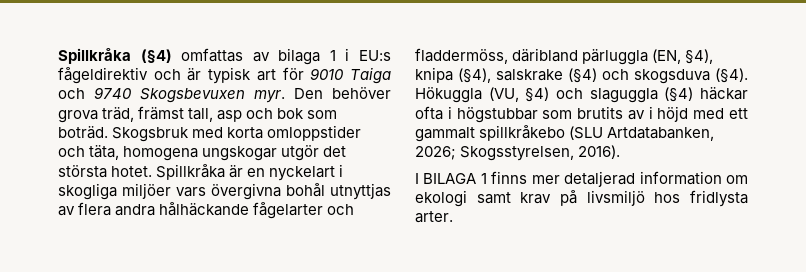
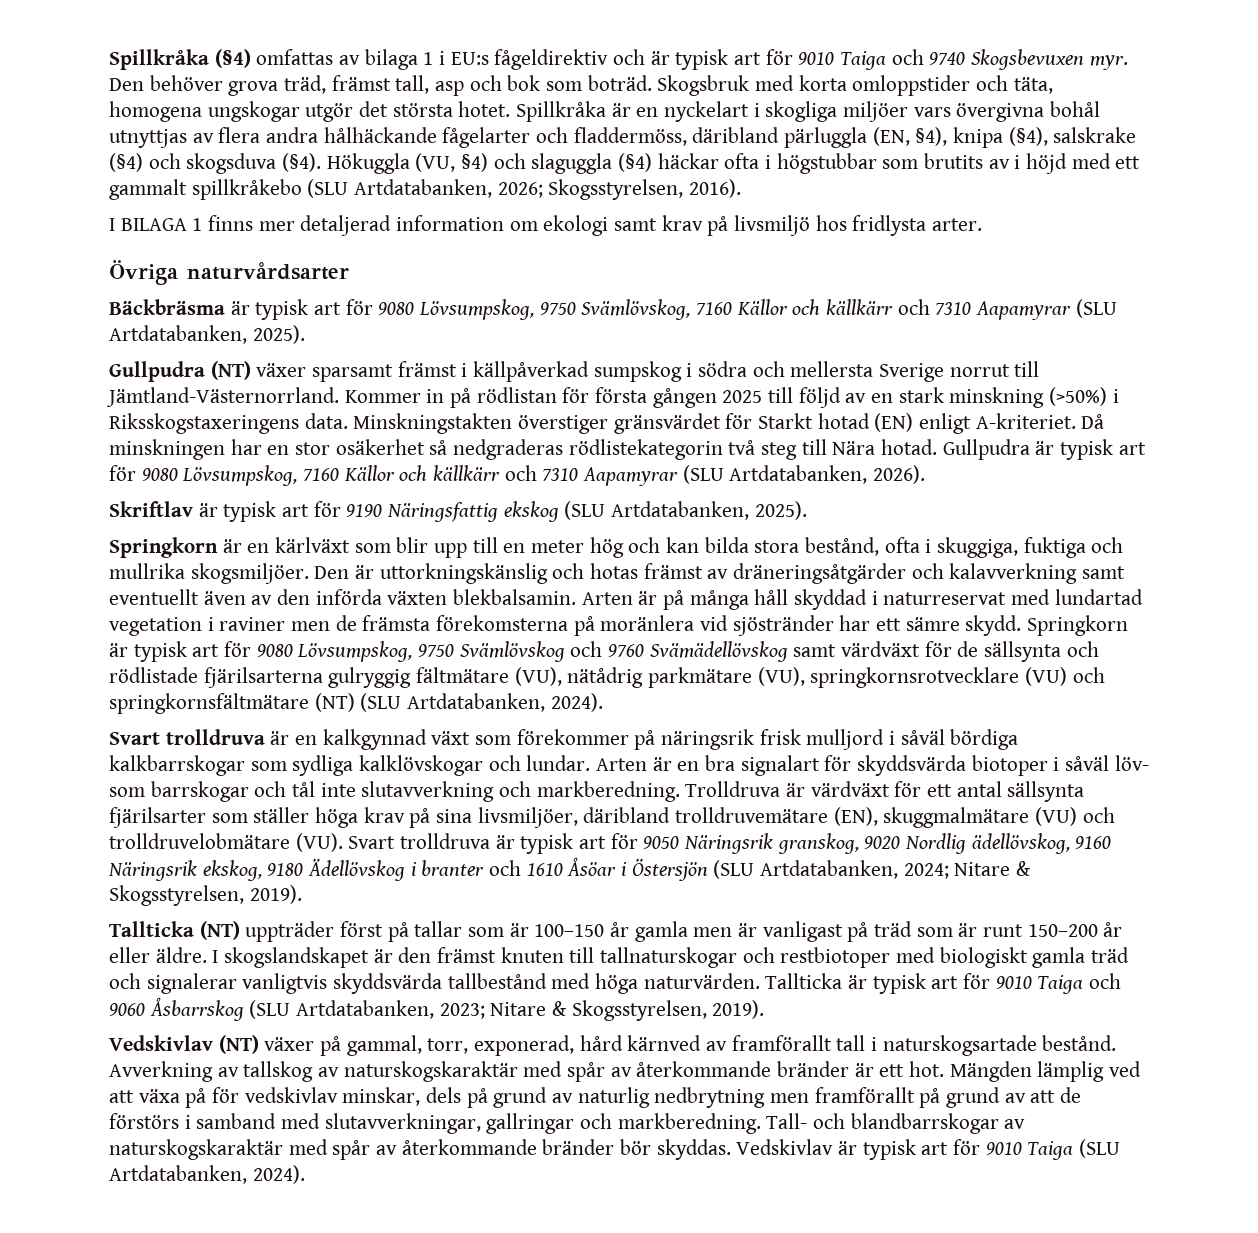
+ Övriga naturvårdsarter
+ Bäckbräsma är typisk art för 9080 Lövsumpskog, 9750 Svämlövskog, 7160 Källor och källkärr och 7310 Aapamyrar (SLU Artdatabanken, 2025).
+ Gullpudra (NT) växer sparsamt främst i källpåverkad sumpskog i södra och mellersta Sverige norrut till Jämtland-Västernorrland. Kommer in på rödlistan för första gången 2025 till följd av en stark minskning (>50%) i Riksskogstaxeringens data. Minskningstakten överstiger gränsvärdet för Starkt hotad (EN) enligt A-kriteriet. Då minskningen har en stor osäkerhet så nedgraderas rödlistekategorin två steg till Nära hotad. Gullpudra är typisk art för 9080 Lövsumpskog, 7160 Källor och källkärr och 7310 Aapamyrar (SLU Artdatabanken, 2026).
+ Skriftlav är typisk art för 9190 Näringsfattig ekskog (SLU Artdatabanken, 2025).
+ Springkorn är en kärlväxt som blir upp till en meter hög och kan bilda stora bestånd, ofta i skuggiga, fuktiga och mullrika skogsmiljöer. Den är uttorkningskänslig och hotas främst av dräneringsåtgärder och kalavverkning samt eventuellt även av den införda växten blekbalsamin. Arten är på många håll skyddad i naturreservat med lundartad vegetation i raviner men de främsta förekomsterna på moränlera vid sjöstränder har ett sämre skydd. Springkorn är typisk art för 9080 Lövsumpskog, 9750 Svämlövskog och 9760 Svämädellövskog samt värdväxt för de sällsynta och rödlistade fjärilsarterna gulryggig fältmätare (VU), nätådrig parkmätare (VU), springkornsrotvecklare (VU) och springkornsfältmätare (NT) (SLU Artdatabanken, 2024).
+ Svart trolldruva är en kalkgynnad växt som förekommer på näringsrik frisk mulljord i såväl bördiga kalkbarrskogar som sydliga kalklövskogar och lundar. Arten är en bra signalart för skyddsvärda biotoper i såväl löv- som barrskogar och tål inte slutavverkning och markberedning. Trolldruva är värdväxt för ett antal sällsynta fjärilsarter som ställer höga krav på sina livsmiljöer, däribland trolldruvemätare (EN), skuggmalmätare (VU) och trolldruvelobmätare (VU). Svart trolldruva är typisk art för 9050 Näringsrik granskog, 9020 Nordlig ädellövskog, 9160 Näringsrik ekskog, 9180 Ädellövskog i branter och 1610 Åsöar i Östersjön (SLU Artdatabanken, 2024; Nitare & Skogsstyrelsen, 2019).
+ Tallticka (NT) uppträder först på tallar som är 100–150 år gamla men är vanligast på träd som är runt 150–200 år eller äldre. I skogslandskapet är den främst knuten till tallnaturskogar och restbiotoper med biologiskt gamla träd och signalerar vanligtvis skyddsvärda tallbestånd med höga naturvärden. Tallticka är typisk art för 9010 Taiga och 9060 Åsbarrskog (SLU Artdatabanken, 2023; Nitare & Skogsstyrelsen, 2019).
+ Vedskivlav (NT) växer på gammal, torr, exponerad, hård kärnved av framförallt tall i naturskogsartade bestånd. Avverkning av tallskog av naturskogskaraktär med spår av återkommande bränder är ett hot. Mängden lämplig ved att växa på för vedskivlav minskar, dels på grund av naturlig nedbrytning men framförallt på grund av att de förstörs i samband med slutavverkningar, gallringar och markberedning. Tall- och blandbarrskogar av naturskogskaraktär med spår av återkommande bränder bör skyddas. Vedskivlav är typisk art för 9010 Taiga (SLU Artdatabanken, 2024).

